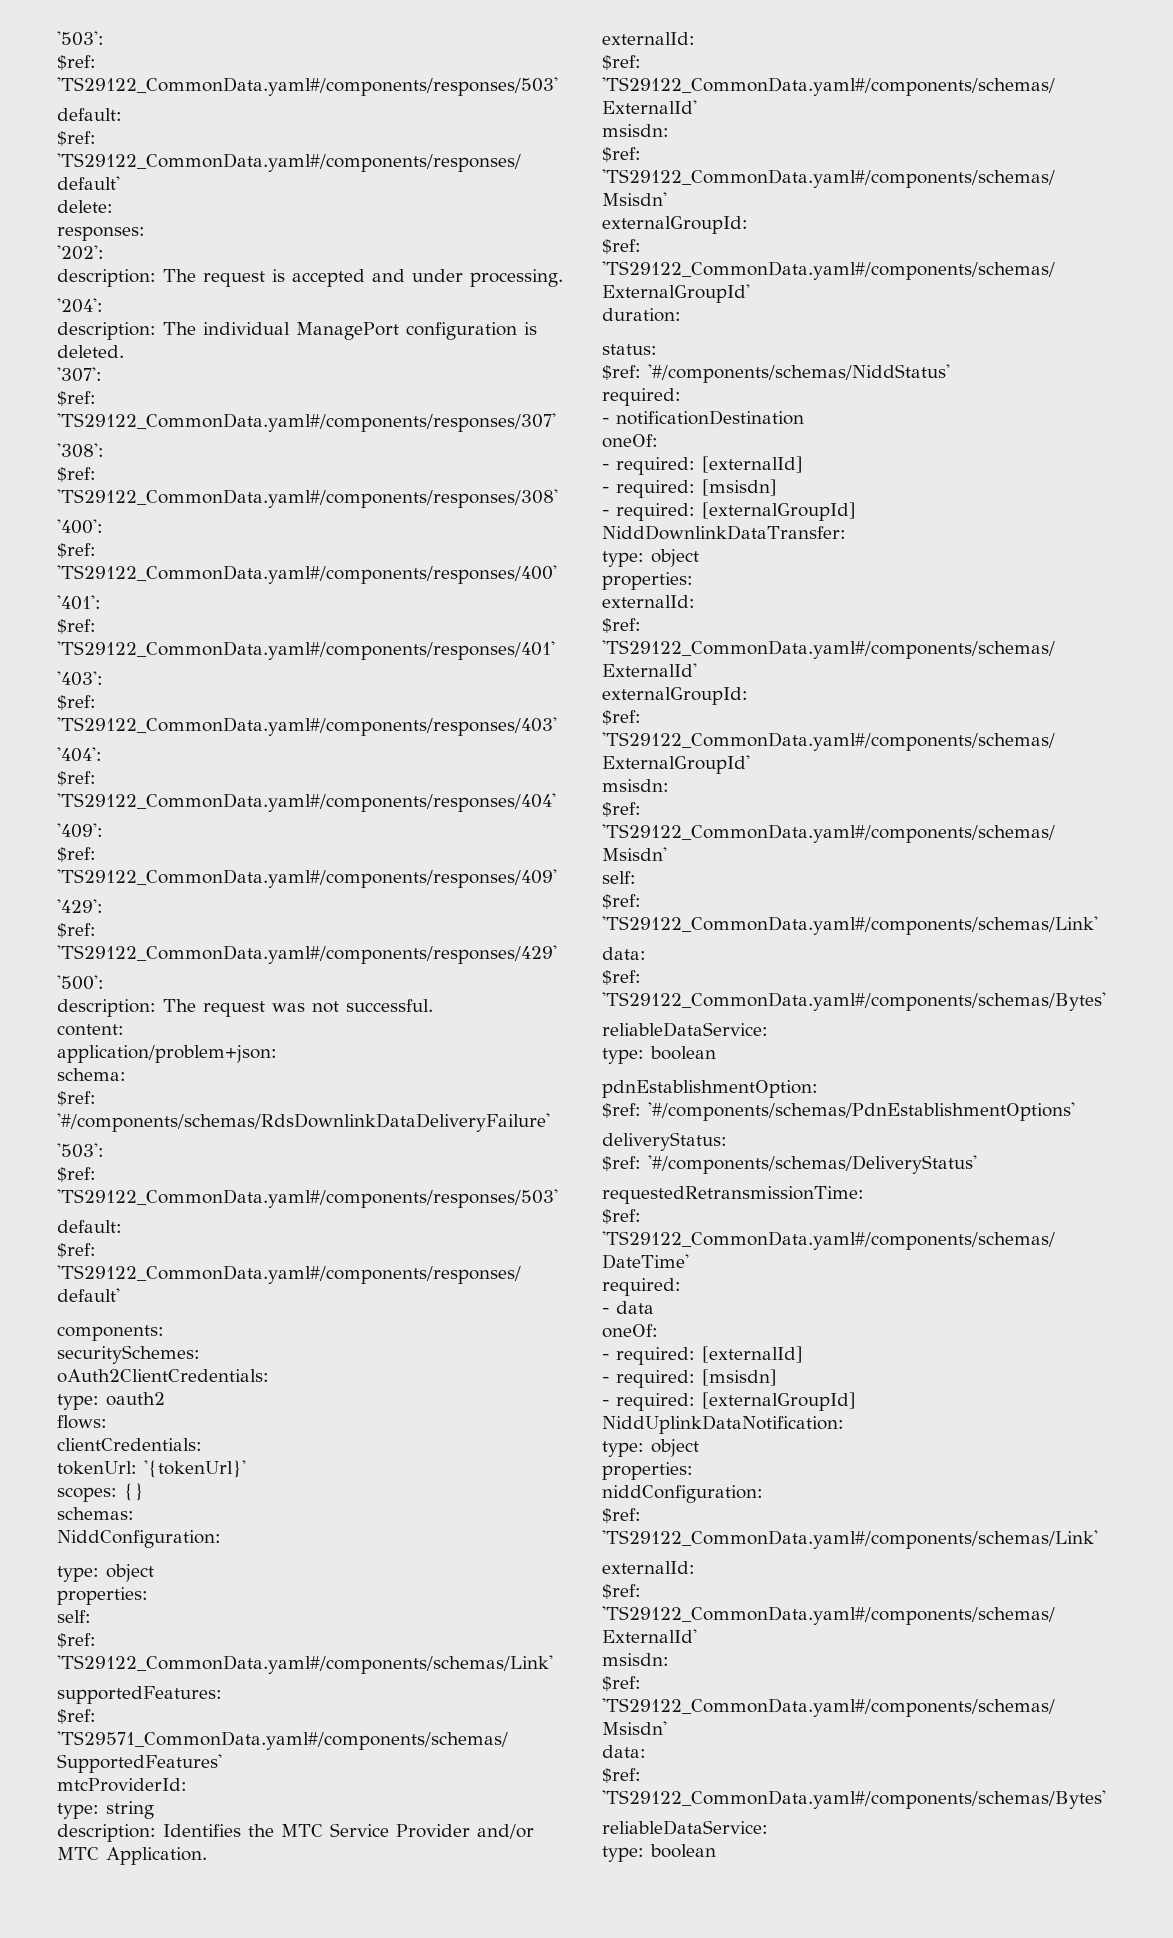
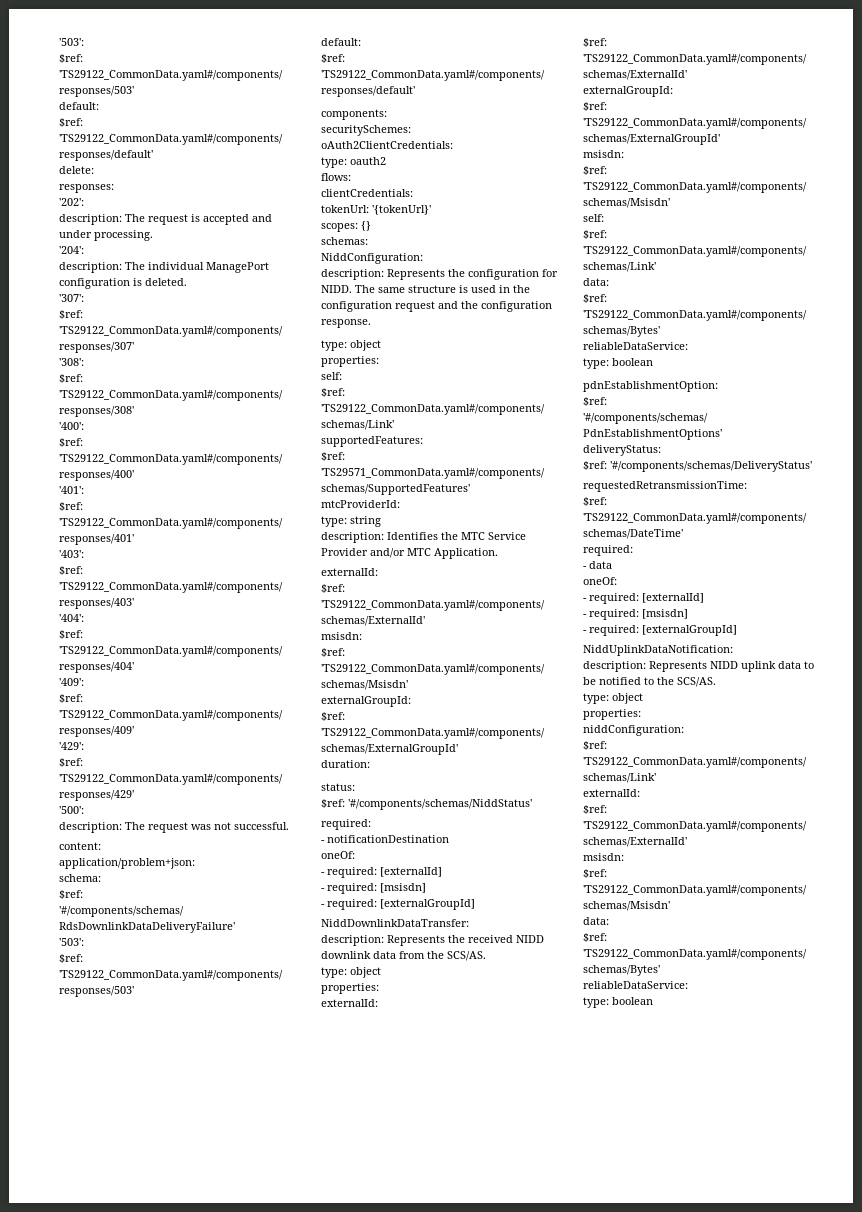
+ description: Represents the configuration for NIDD. The same structure is used in the configuration request and the configuration response.
+ description: Represents the received NIDD downlink data from the SCS/AS.
+ description: Represents NIDD uplink data to be notified to the SCS/AS.

